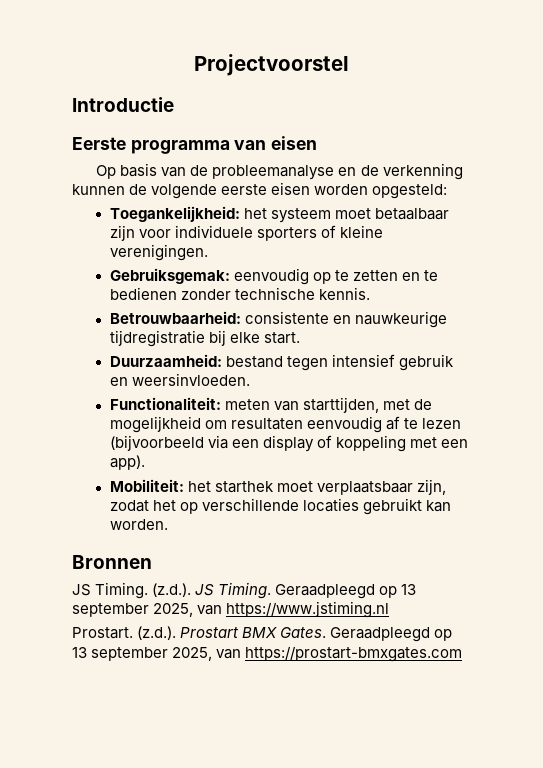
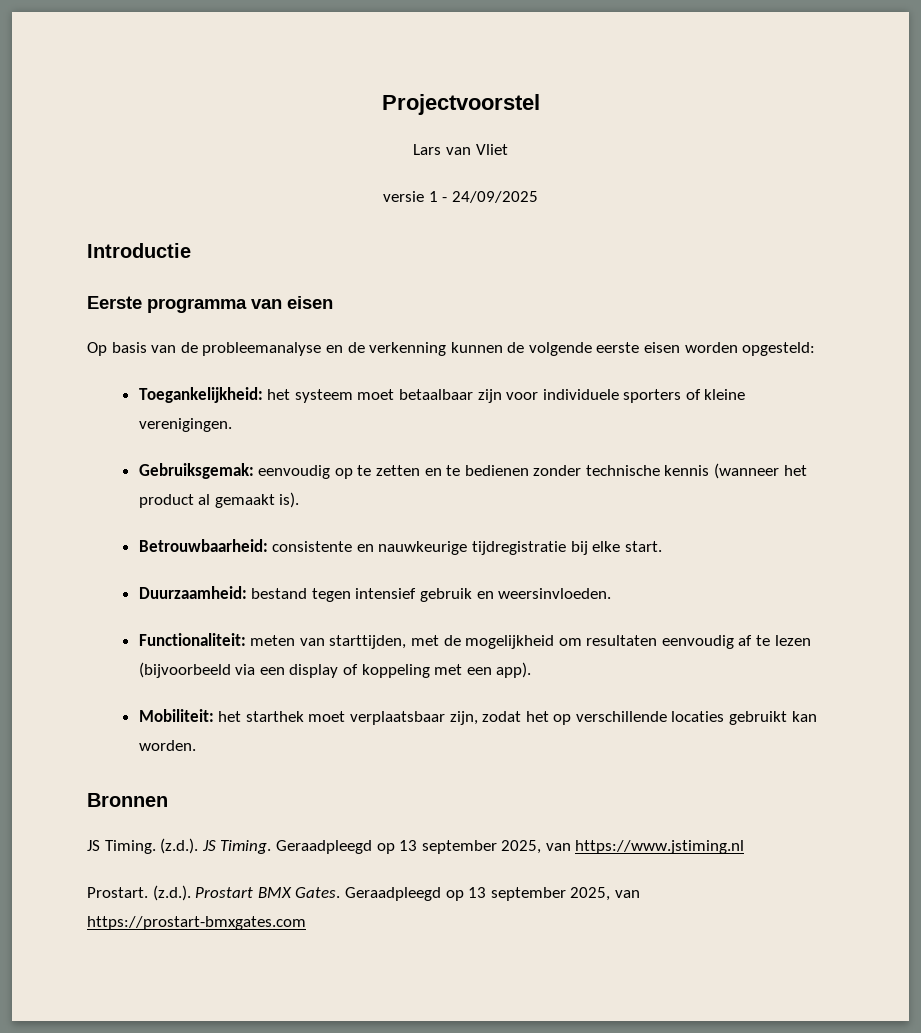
+ Lars van Vliet
+ versie 1 - 24/09/2025
- Gebruiksgemak: eenvoudig op te zetten en te bedienen zonder technische kennis.
+ Gebruiksgemak: eenvoudig op te zetten en te bedienen zonder technische kennis (wanneer het product al gemaakt is).

